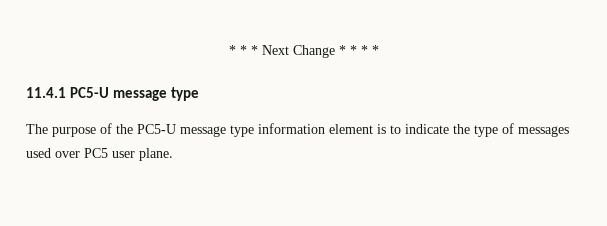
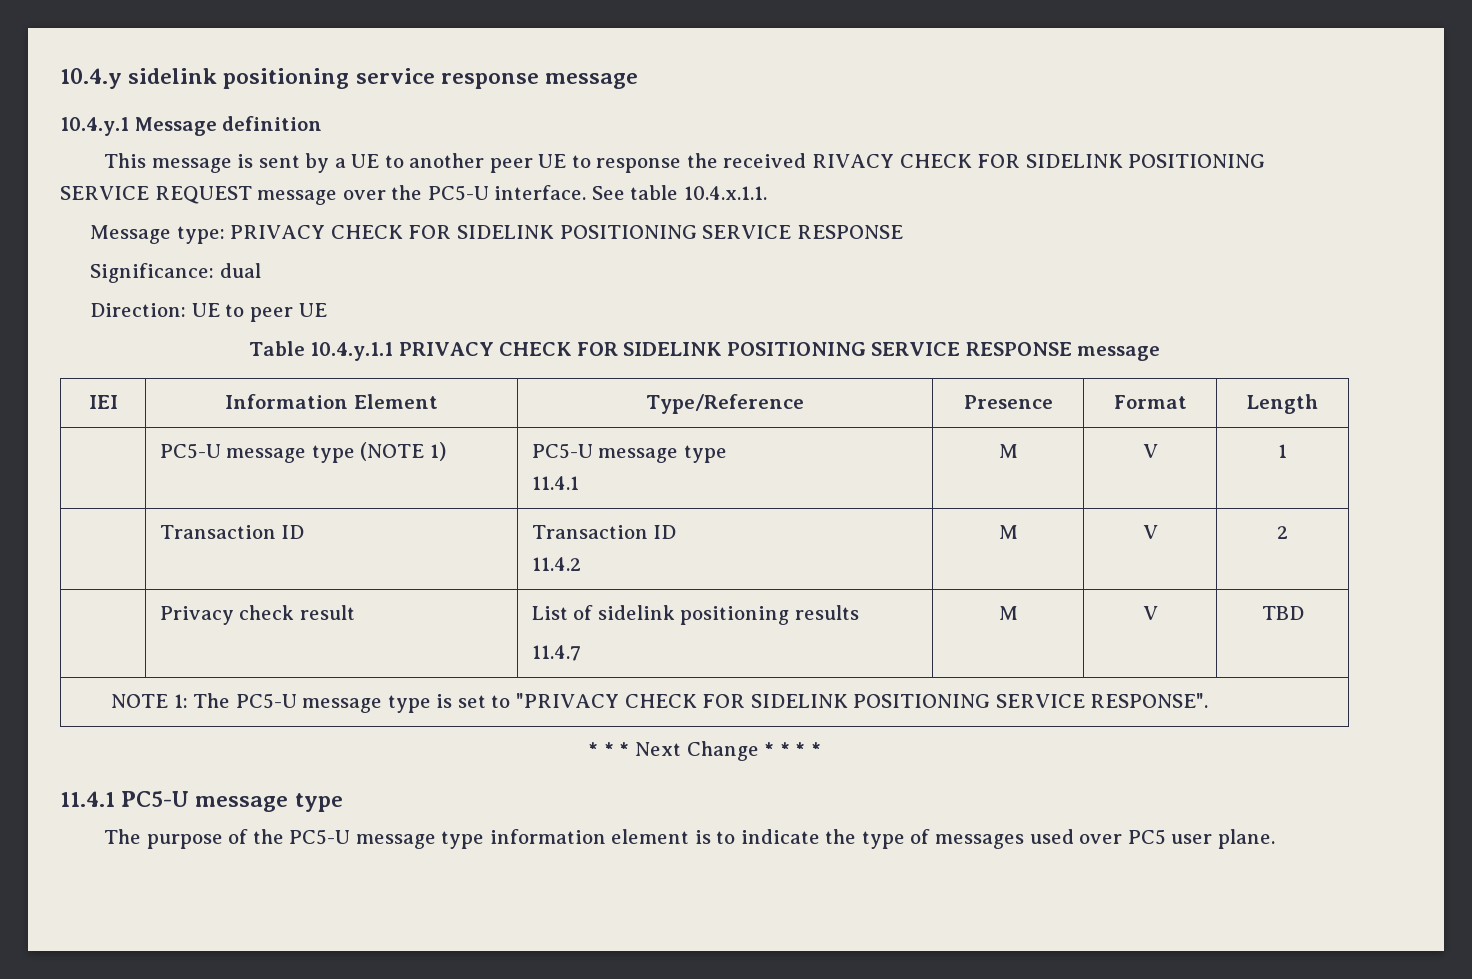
+ 10.4.y sidelink positioning service response message
+ 10.4.y.1 Message definition
+ This message is sent by a UE to another peer UE to response the received RIVACY CHECK FOR SIDELINK POSITIONING SERVICE REQUEST message over the PC5-U interface. See table 10.4.x.1.1.
+ Message type: PRIVACY CHECK FOR SIDELINK POSITIONING SERVICE RESPONSE
+ Significance: dual
+ Direction: UE to peer UE
+ Table 10.4.y.1.1 PRIVACY CHECK FOR SIDELINK POSITIONING SERVICE RESPONSE message
+ IEI | Information Element | Type/Reference | Presence | Format | Length
+ | PC5-U message type (NOTE 1) | PC5-U message type
+ 11.4.1 | M | V | 1
+ | Transaction ID | Transaction ID
+ 11.4.2 | M | V | 2
+ | Privacy check result | List of sidelink positioning results
+ 11.4.7 | M | V | TBD
+ NOTE 1: The PC5-U message type is set to "PRIVACY CHECK FOR SIDELINK POSITIONING SERVICE RESPONSE".

